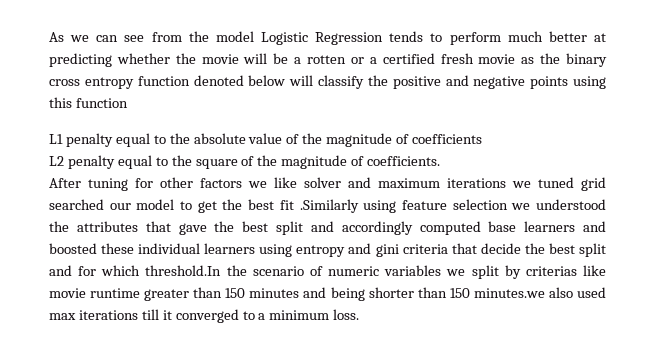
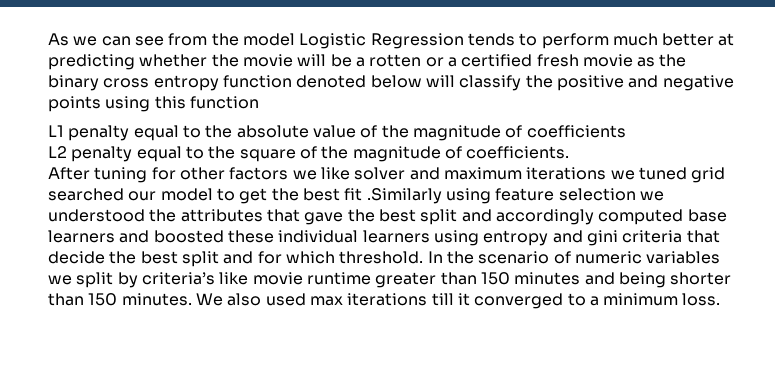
- After tuning for other factors we like solver and maximum iterations we tuned grid searched our model to get the best fit .Similarly using feature selection we understood the attributes that gave the best split and accordingly computed base learners and boosted these individual learners using entropy and gini criteria that decide the best split and for which threshold.In the scenario of numeric variables we split by criterias like movie runtime greater than 150 minutes and being shorter than 150 minutes.we also used max iterations till it converged to a minimum loss.
+ After tuning for other factors we like solver and maximum iterations we tuned grid searched our model to get the best fit .Similarly using feature selection we understood the attributes that gave the best split and accordingly computed base learners and boosted these individual learners using entropy and gini criteria that decide the best split and for which threshold. In the scenario of numeric variables we split by criteria’s like movie runtime greater than 150 minutes and being shorter than 150 minutes. We also used max iterations till it converged to a minimum loss.

